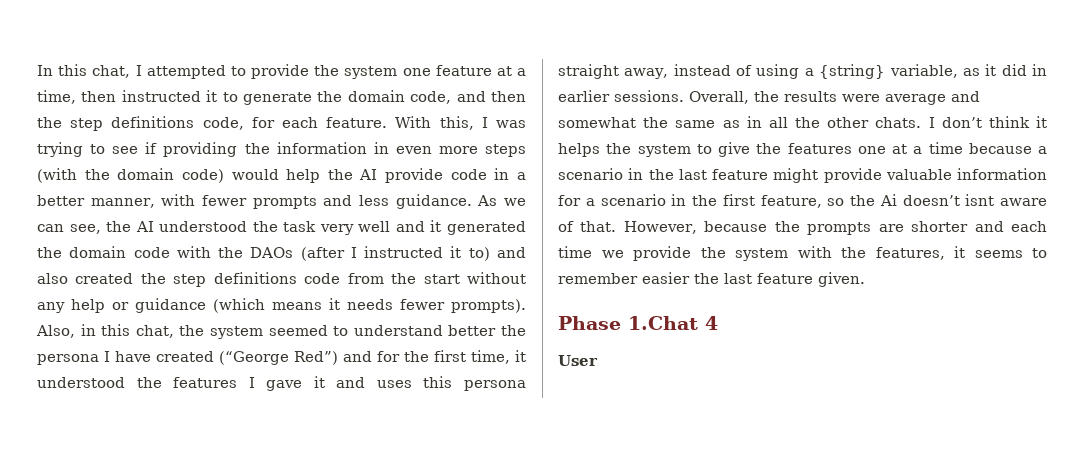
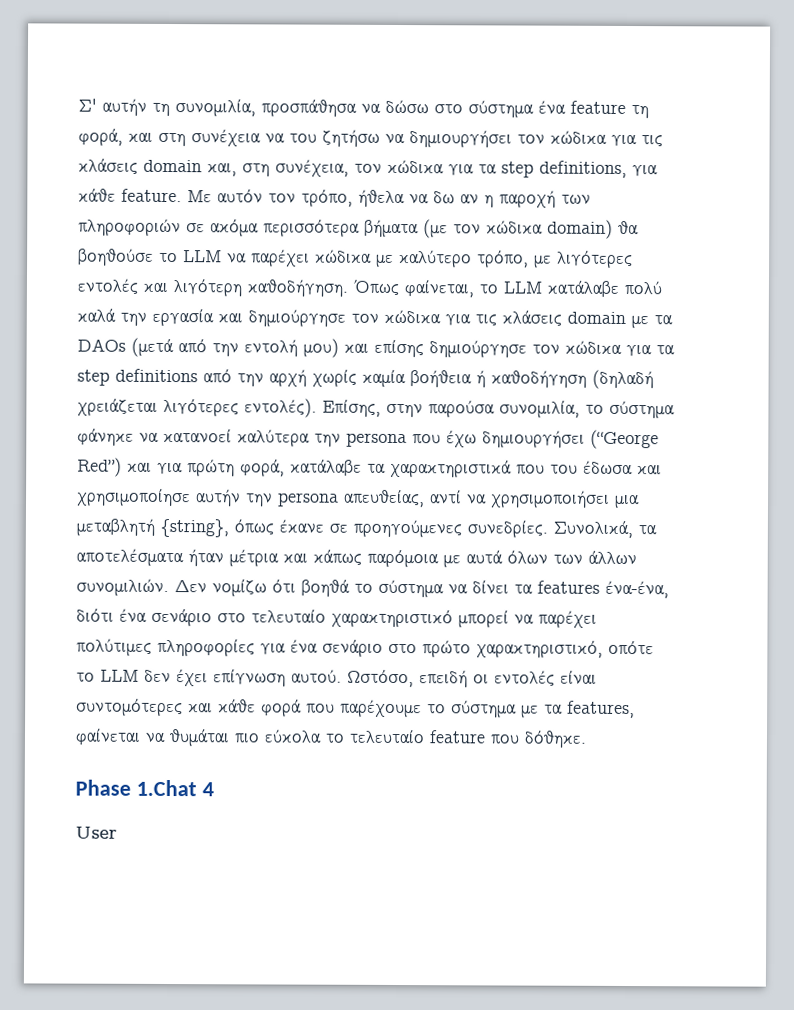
- In this chat, I attempted to provide the system one feature at a time, then instructed it to generate the domain code, and then the step definitions code, for each feature. With this, I was trying to see if providing the information in even more steps (with the domain code) would help the AI provide code in a better manner, with fewer prompts and less guidance. As we can see, the AI understood the task very well and it generated the domain code with the DAOs (after I instructed it to) and also created the step definitions code from the start without any help or guidance (which means it needs fewer prompts). Also, in this chat, the system seemed to understand better the persona I have created (“George Red”) and for the first time, it understood the features I gave it and uses this persona straight away, instead of using a {string} variable, as it did in earlier sessions. Overall, the results were average and somewhat the same as in all the other chats. I don’t think it helps the system to give the features one at a time because a scenario in the last feature might provide valuable information for a scenario in the first feature, so the Ai doesn’t isnt aware of that. However, because the prompts are shorter and each time we provide the system with the features, it seems to remember easier the last feature given.
+ Σ' αυτήν τη συνομιλία, προσπάθησα να δώσω στο σύστημα ένα feature τη φορά, και στη συνέχεια να του ζητήσω να δημιουργήσει τον κώδικα για τις κλάσεις domain και, στη συνέχεια, τον κώδικα για τα step definitions, για κάθε feature. Με αυτόν τον τρόπο, ήθελα να δω αν η παροχή των πληροφοριών σε ακόμα περισσότερα βήματα (με τον κώδικα domain) θα βοηθούσε το LLM να παρέχει κώδικα με καλύτερο τρόπο, με λιγότερες εντολές και λιγότερη καθοδήγηση. Όπως φαίνεται, το LLM κατάλαβε πολύ καλά την εργασία και δημιούργησε τον κώδικα για τις κλάσεις domain με τα DAOs (μετά από την εντολή μου) και επίσης δημιούργησε τον κώδικα για τα step definitions από την αρχή χωρίς καμία βοήθεια ή καθοδήγηση (δηλαδή χρειάζεται λιγότερες εντολές). Επίσης, στην παρούσα συνομιλία, το σύστημα φάνηκε να κατανοεί καλύτερα την persona που έχω δημιουργήσει (“George Red”) και για πρώτη φορά, κατάλαβε τα χαρακτηριστικά που του έδωσα και χρησιμοποίησε αυτήν την persona απευθείας, αντί να χρησιμοποιήσει μια μεταβλητή {string}, όπως έκανε σε προηγούμενες συνεδρίες. Συνολικά, τα αποτελέσματα ήταν μέτρια και κάπως παρόμοια με αυτά όλων των άλλων συνομιλιών. Δεν νομίζω ότι βοηθά το σύστημα να δίνει τα features ένα-ένα, διότι ένα σενάριο στο τελευταίο χαρακτηριστικό μπορεί να παρέχει πολύτιμες πληροφορίες για ένα σενάριο στο πρώτο χαρακτηριστικό, οπότε το LLM δεν έχει επίγνωση αυτού. Ωστόσο, επειδή οι εντολές είναι συντομότερες και κάθε φορά που παρέχουμε το σύστημα με τα features, φαίνεται να θυμάται πιο εύκολα το τελευταίο feature που δόθηκε.

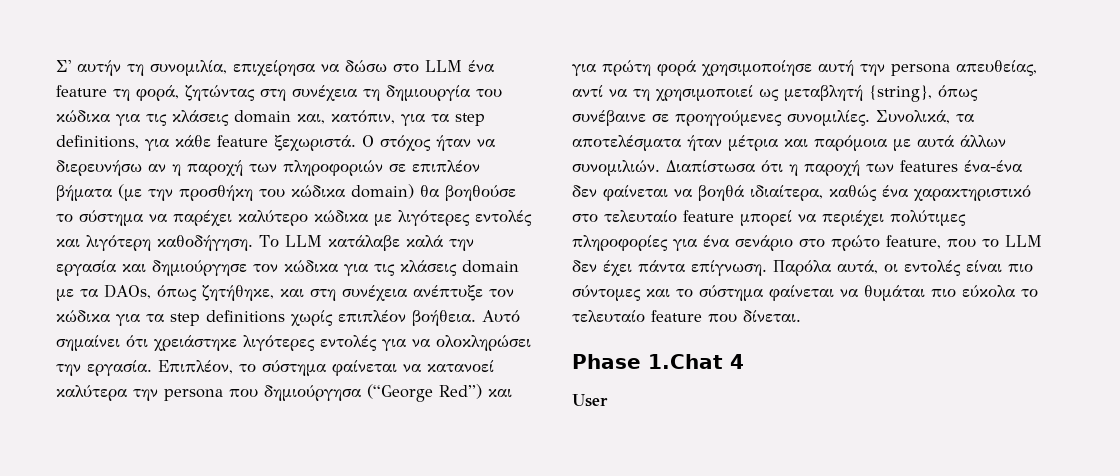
- Σ' αυτήν τη συνομιλία, προσπάθησα να δώσω στο σύστημα ένα feature τη φορά, και στη συνέχεια να του ζητήσω να δημιουργήσει τον κώδικα για τις κλάσεις domain και, στη συνέχεια, τον κώδικα για τα step definitions, για κάθε feature. Με αυτόν τον τρόπο, ήθελα να δω αν η παροχή των πληροφοριών σε ακόμα περισσότερα βήματα (με τον κώδικα domain) θα βοηθούσε το LLM να παρέχει κώδικα με καλύτερο τρόπο, με λιγότερες εντολές και λιγότερη καθοδήγηση.
+ Σ' αυτήν τη συνομιλία, επιχείρησα να δώσω στο LLM ένα feature τη φορά, ζητώντας στη συνέχεια τη δημιουργία του κώδικα για τις κλάσεις domain και, κατόπιν, για τα step definitions, για κάθε feature ξεχωριστά. Ο στόχος ήταν να διερευνήσω αν η παροχή των πληροφοριών σε επιπλέον βήματα (με την προσθήκη του κώδικα domain) θα βοηθούσε το σύστημα να παρέχει καλύτερο κώδικα με λιγότερες εντολές και λιγότερη καθοδήγηση.
- Όπως φαίνεται, το LLM κατάλαβε πολύ καλά την εργασία και δημιούργησε τον κώδικα για τις κλάσεις domain με τα DAOs (μετά από την εντολή μου) και επίσης δημιούργησε τον κώδικα για τα step definitions από την αρχή χωρίς καμία βοήθεια ή καθοδήγηση (δηλαδή χρειάζεται λιγότερες εντολές). Επίσης, στην παρούσα συνομιλία, το σύστημα φάνηκε να κατανοεί καλύτερα την persona που έχω δημιουργήσει (“George Red”) και για πρώτη φορά, κατάλαβε τα χαρακτηριστικά που του έδωσα και χρησιμοποίησε αυτήν την persona απευθείας, αντί να χρησιμοποιήσει μια μεταβλητή {string}, όπως έκανε σε προηγούμενες συνεδρίες.
+ Το LLM κατάλαβε καλά την εργασία και δημιούργησε τον κώδικα για τις κλάσεις domain με τα DAOs, όπως ζητήθηκε, και στη συνέχεια ανέπτυξε τον κώδικα για τα step definitions χωρίς επιπλέον βοήθεια. Αυτό σημαίνει ότι χρειάστηκε λιγότερες εντολές για να ολοκληρώσει την εργασία. Επιπλέον, το σύστημα φαίνεται να κατανοεί καλύτερα την persona που δημιούργησα (“George Red”) και για πρώτη φορά χρησιμοποίησε αυτή την persona απευθείας, αντί να τη χρησιμοποιεί ως μεταβλητή {string}, όπως συνέβαινε σε προηγούμενες συνομιλίες.
- Συνολικά, τα αποτελέσματα ήταν μέτρια και κάπως παρόμοια με αυτά όλων των άλλων συνομιλιών. Δεν νομίζω ότι βοηθά το σύστημα να δίνει τα features ένα-ένα, διότι ένα σενάριο στο τελευταίο χαρακτηριστικό μπορεί να παρέχει πολύτιμες πληροφορίες για ένα σενάριο στο πρώτο χαρακτηριστικό, οπότε το LLM δεν έχει επίγνωση αυτού. Ωστόσο, επειδή οι εντολές είναι συντομότερες και κάθε φορά που παρέχουμε το σύστημα με τα features, φαίνεται να θυμάται πιο εύκολα το τελευταίο feature που δόθηκε.
+ Συνολικά, τα αποτελέσματα ήταν μέτρια και παρόμοια με αυτά άλλων συνομιλιών. Διαπίστωσα ότι η παροχή των features ένα-ένα δεν φαίνεται να βοηθά ιδιαίτερα, καθώς ένα χαρακτηριστικό στο τελευταίο feature μπορεί να περιέχει πολύτιμες πληροφορίες για ένα σενάριο στο πρώτο feature, που το LLM δεν έχει πάντα επίγνωση. Παρόλα αυτά, οι εντολές είναι πιο σύντομες και το σύστημα φαίνεται να θυμάται πιο εύκολα το τελευταίο feature που δίνεται.

